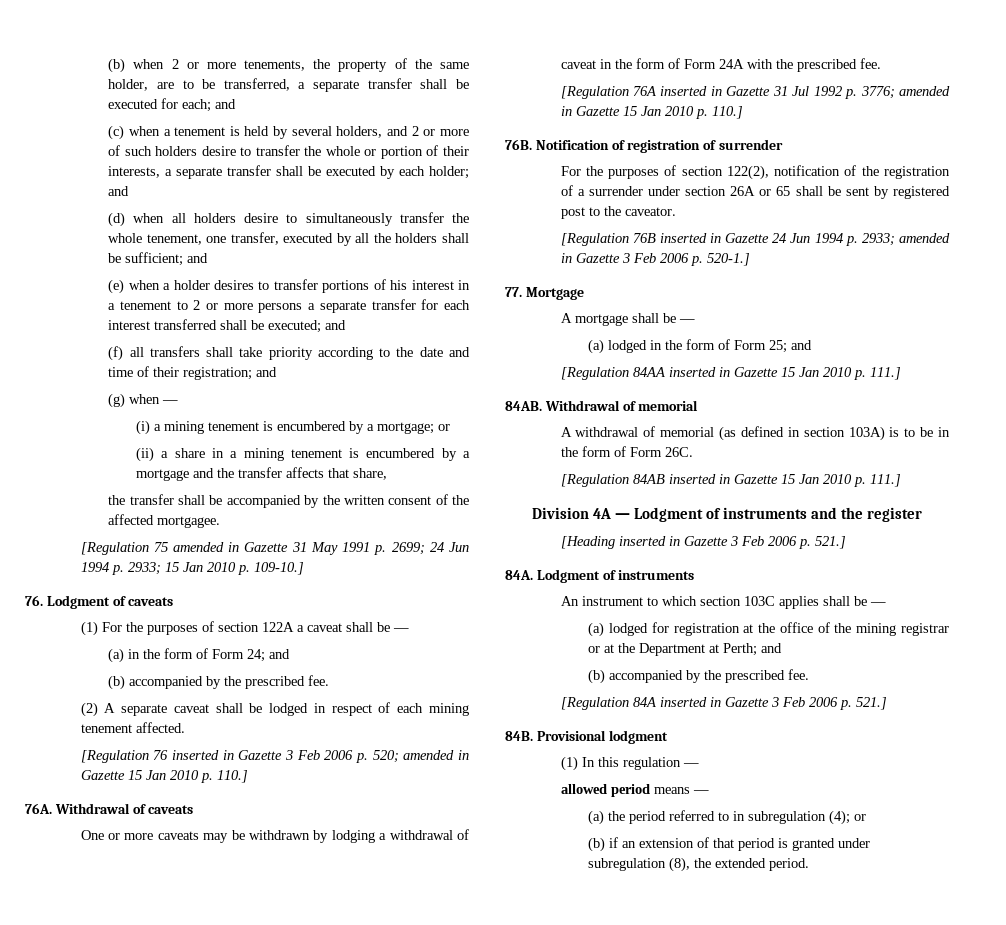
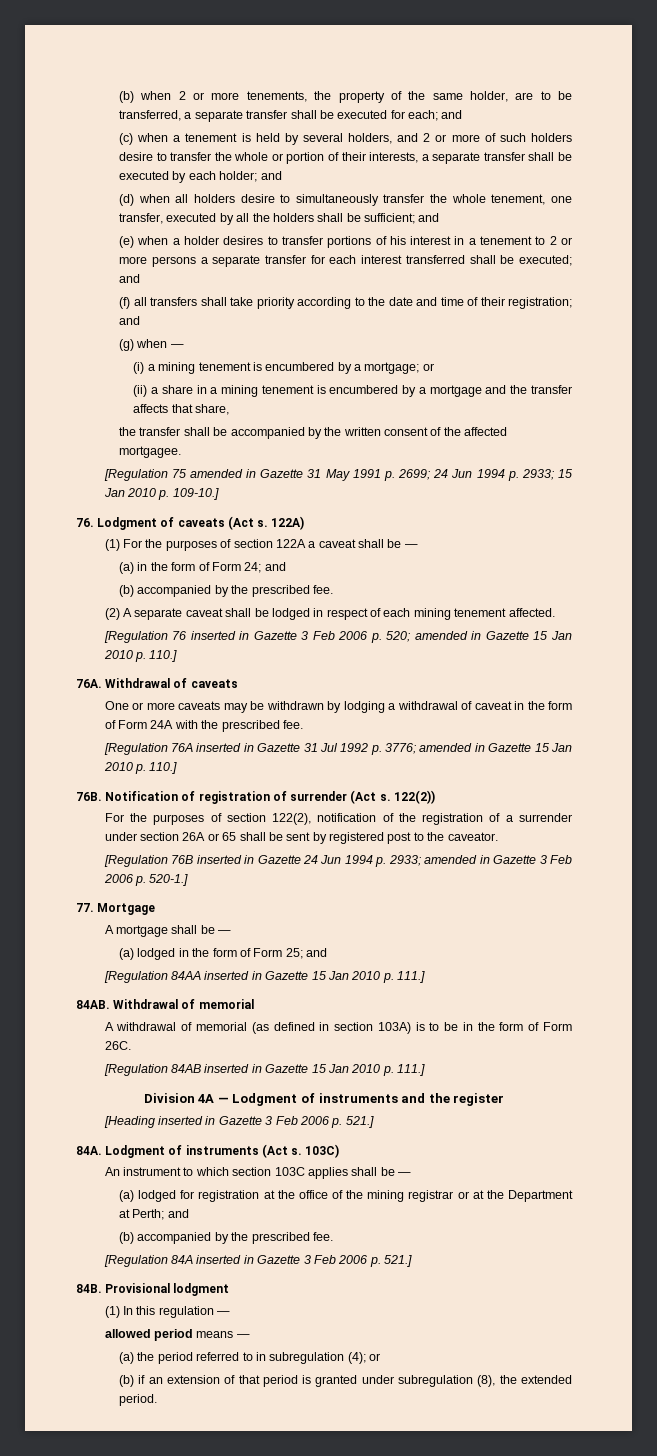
- 76. Lodgment of caveats
+ 76. Lodgment of caveats (Act s. 122A)
- Notification of registration of surrender
+ Notification of registration of surrender (Act s. 122(2))
- 84A. Lodgment of instruments
+ 84A. Lodgment of instruments (Act s. 103C)

